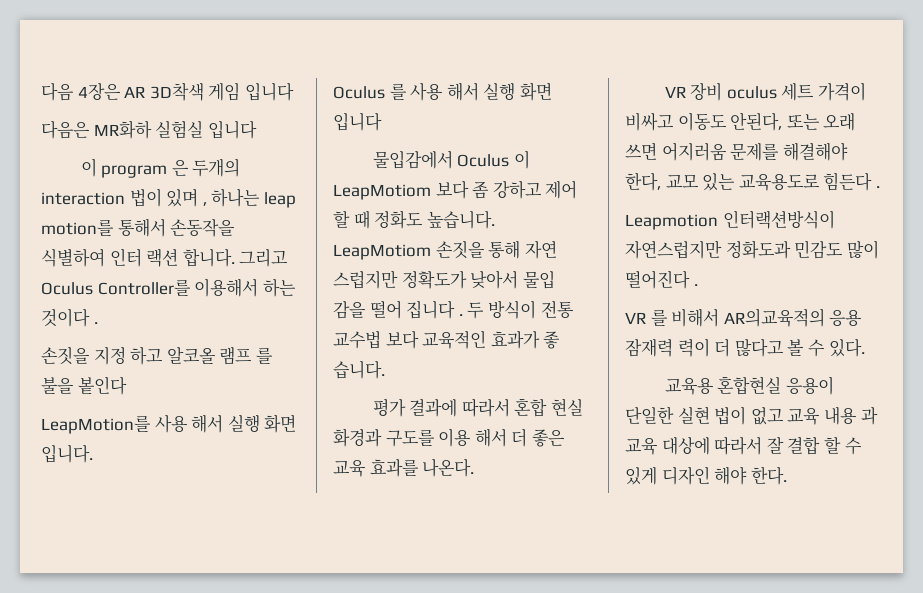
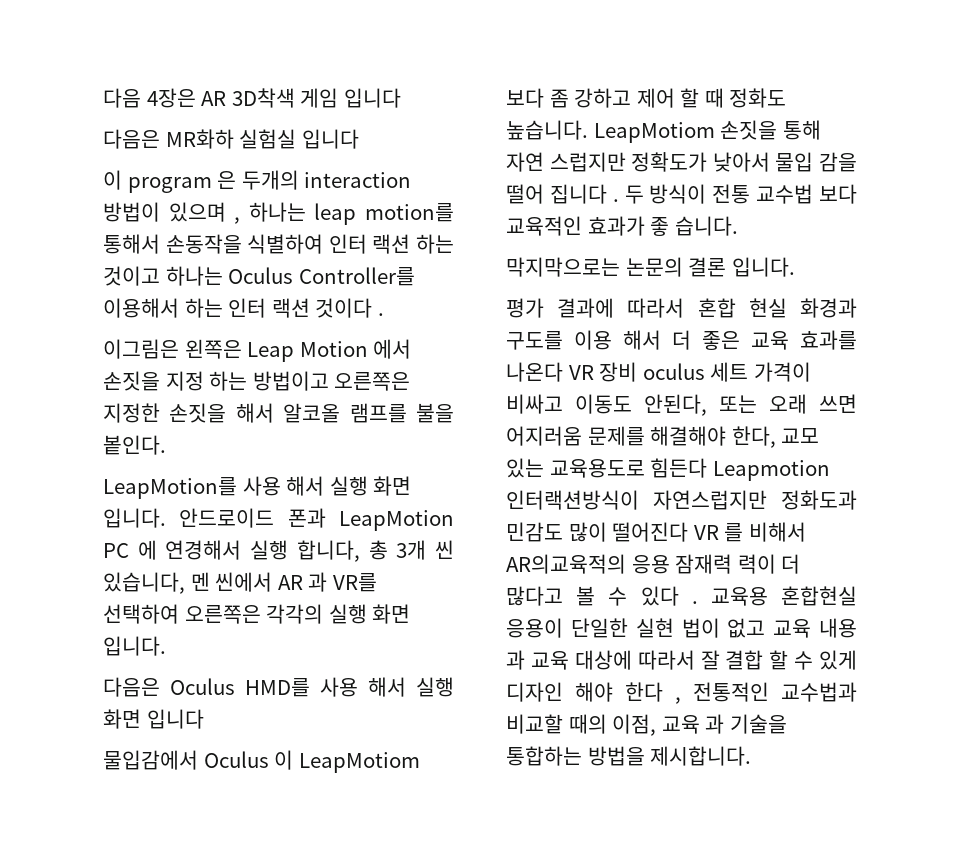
- 이 program 은 두개의 interaction 법이 있며 , 하나는 leap motion를 통해서 손동작을 식별하여 인터 랙션 합니다. 그리고 Oculus Controller를 이용해서 하는 것이다 .
+ 이 program 은 두개의 interaction 방법이 있으며 , 하나는 leap motion를 통해서 손동작을 식별하여 인터 랙션 하는 것이고 하나는 Oculus Controller를 이용해서 하는 인터 랙션 것이다 .
- 손짓을 지정 하고 알코올 램프 를 불을 봍인다
+ 이그림은 왼쪽은 Leap Motion 에서 손짓을 지정 하는 방법이고 오른쪽은 지정한 손짓을 해서 알코올 램프를 불을 봍인다.
- LeapMotion를 사용 해서 실행 화면 입니다.
- Oculus 를 사용 해서 실행 화면 입니다
+ LeapMotion를 사용 해서 실행 화면 입니다. 안드로이드 폰과 LeapMotion PC 에 연경해서 실행 합니다, 총 3개 씬 있습니다, 멘 씬에서 AR 과 VR를 선택하여 오른쪽은 각각의 실행 화면 입니다.
+ 다음은 Oculus HMD를 사용 해서 실행 화면 입니다
+ 막지막으로는 논문의 결론 입니다.
- 평가 결과에 따라서 혼합 현실 화경과 구도를 이용 해서 더 좋은 교육 효과를 나온다.
- VR 장비 oculus 세트 가격이 비싸고 이동도 안된다, 또는 오래 쓰면 어지러움 문제를 해결해야 한다, 교모 있는 교육용도로 힘든다 .
- Leapmotion 인터랙션방식이 자연스럽지만 정화도과 민감도 많이 떨어진다 .
- VR 를 비해서 AR의교육적의 응용 잠재력 력이 더 많다고 볼 수 있다.
- 교육용 혼합현실 응용이 단일한 실현 법이 없고 교육 내용 과 교육 대상에 따라서 잘 결합 할 수 있게 디자인 해야 한다.
+ 평가 결과에 따라서 혼합 현실 화경과 구도를 이용 해서 더 좋은 교육 효과를 나온다 VR 장비 oculus 세트 가격이 비싸고 이동도 안된다, 또는 오래 쓰면 어지러움 문제를 해결해야 한다, 교모 있는 교육용도로 힘든다 Leapmotion 인터랙션방식이 자연스럽지만 정화도과 민감도 많이 떨어진다 VR 를 비해서 AR의교육적의 응용 잠재력 력이 더 많다고 볼 수 있다 . 교육용 혼합현실 응용이 단일한 실현 법이 없고 교육 내용 과 교육 대상에 따라서 잘 결합 할 수 있게 디자인 해야 한다 , 전통적인 교수법과 비교할 때의 이점, 교육 과 기술을 통합하는 방법을 제시합니다.

